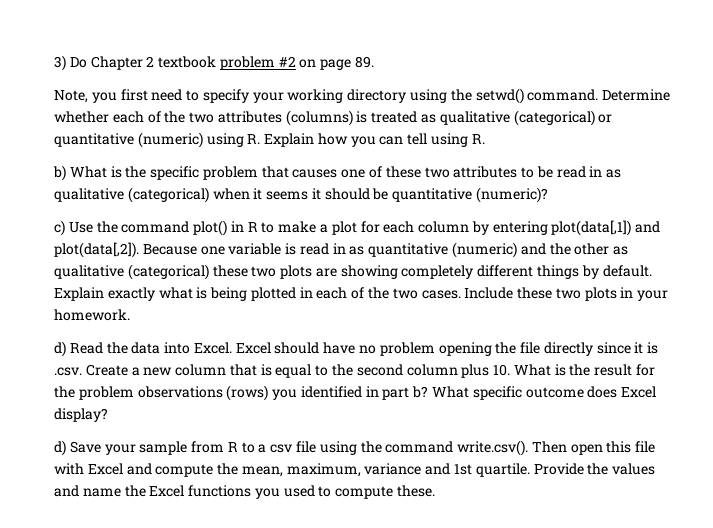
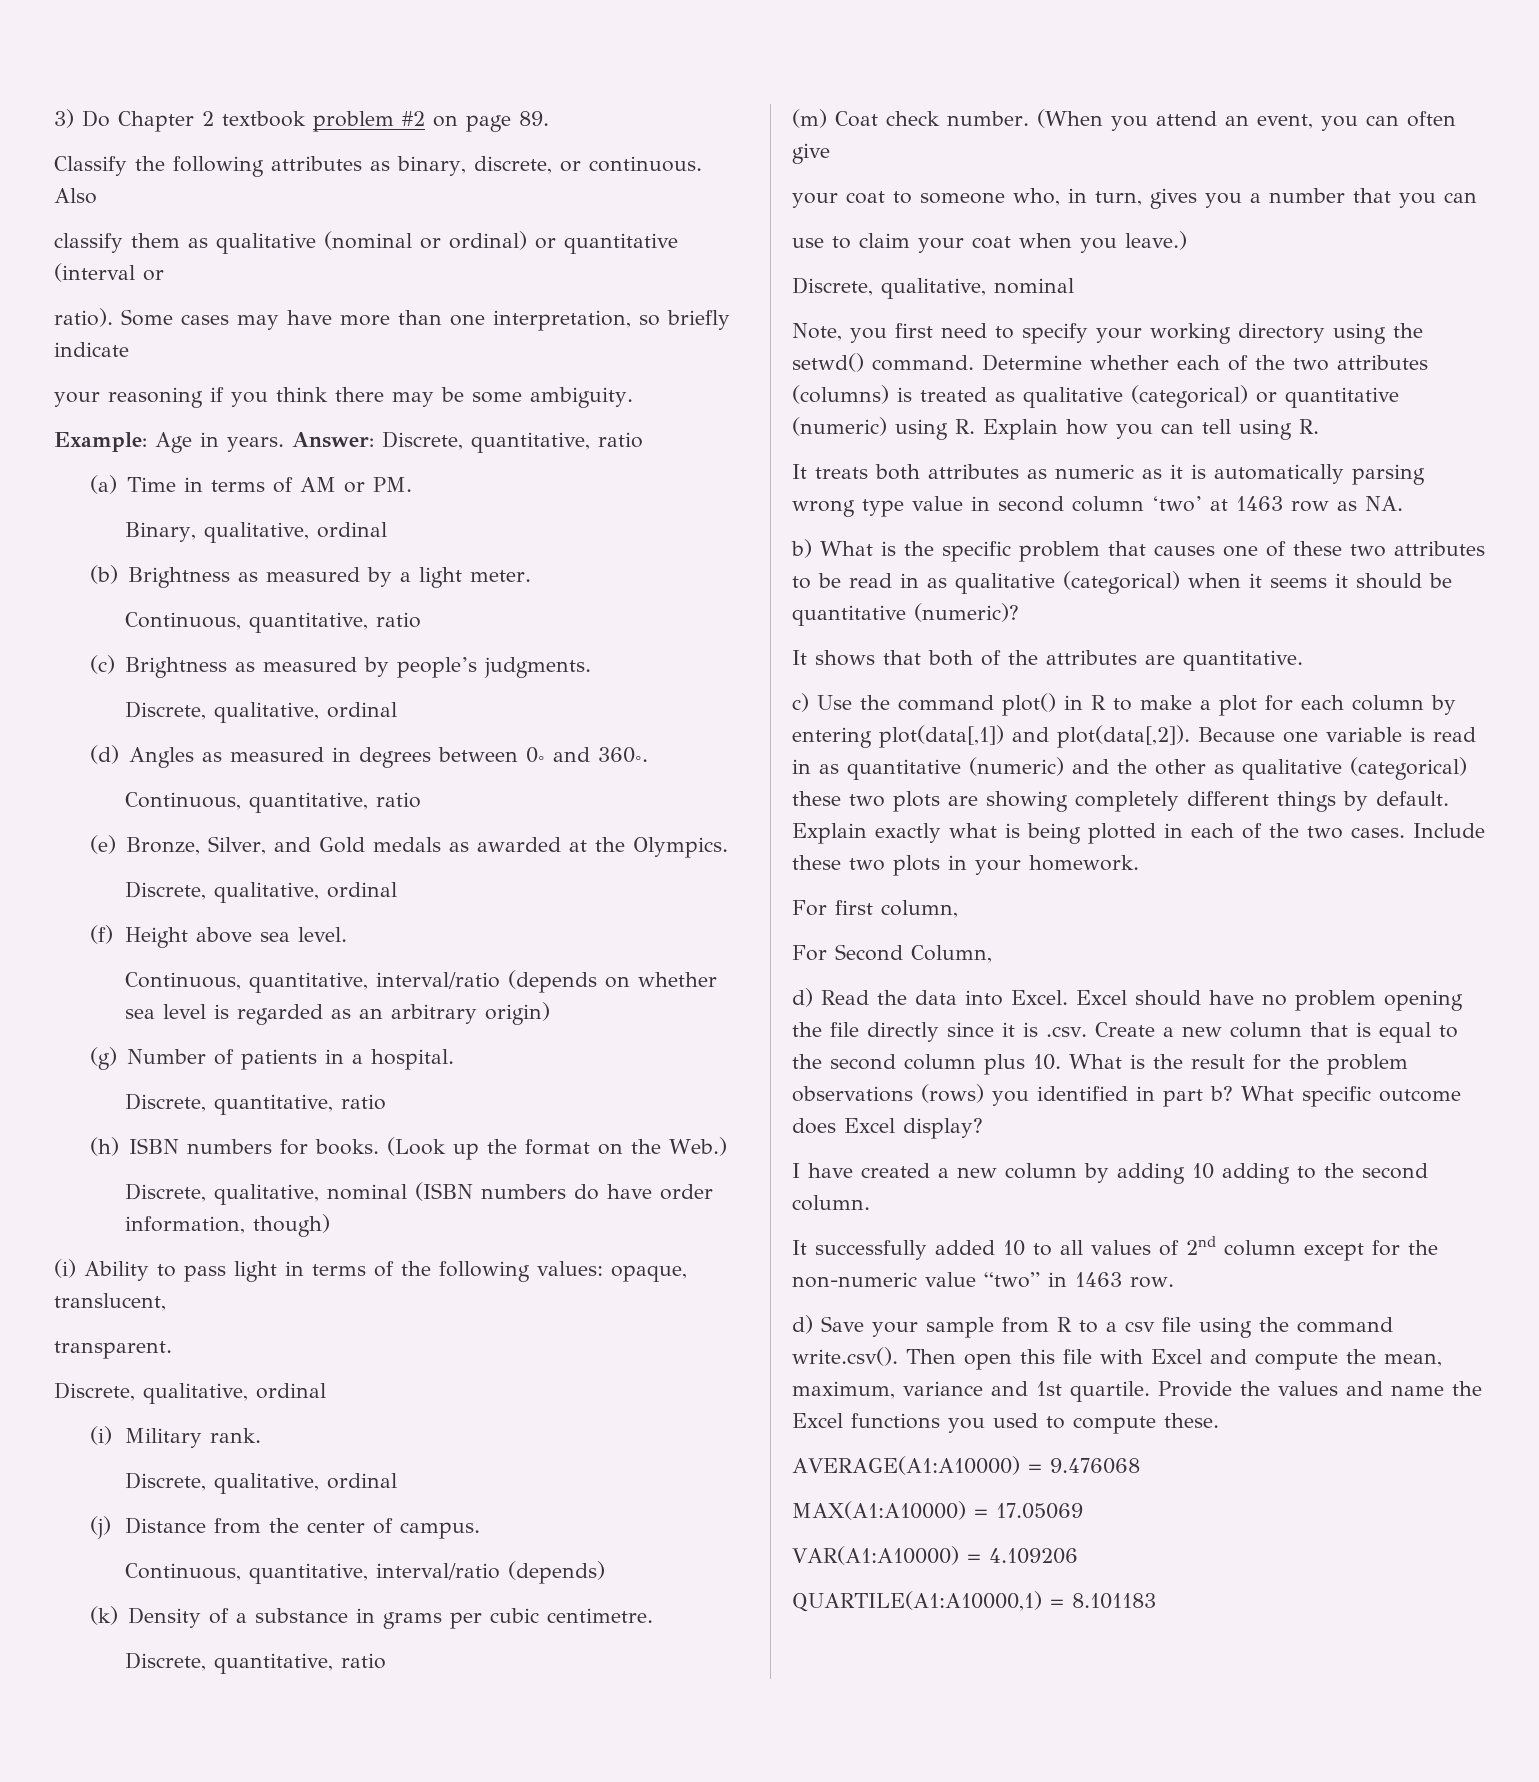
+ Classify the following attributes as binary, discrete, or continuous. Also
+ classify them as qualitative (nominal or ordinal) or quantitative (interval or
+ ratio). Some cases may have more than one interpretation, so briefly indicate
+ your reasoning if you think there may be some ambiguity.
+ Example: Age in years. Answer: Discrete, quantitative, ratio
+ (a) Time in terms of AM or PM.
+ Binary, qualitative, ordinal
+ (b) Brightness as measured by a light meter.
+ Continuous, quantitative, ratio
+ (c) Brightness as measured by people’s judgments.
+ Discrete, qualitative, ordinal
+ (d) Angles as measured in degrees between 0◦ and 360◦.
+ Continuous, quantitative, ratio
+ (e) Bronze, Silver, and Gold medals as awarded at the Olympics.
+ Discrete, qualitative, ordinal
+ (f) Height above sea level.
+ Continuous, quantitative, interval/ratio (depends on whether sea level is regarded as an arbitrary origin)
+ (g) Number of patients in a hospital.
+ Discrete, quantitative, ratio
+ (h) ISBN numbers for books. (Look up the format on the Web.)
+ Discrete, qualitative, nominal (ISBN numbers do have order information, though)
+ (i) Ability to pass light in terms of the following values: opaque, translucent,
+ transparent.
+ Discrete, qualitative, ordinal
+ (i) Military rank.
+ Discrete, qualitative, ordinal
+ (j) Distance from the center of campus.
+ Continuous, quantitative, interval/ratio (depends)
+ (k) Density of a substance in grams per cubic centimetre.
+ Discrete, quantitative, ratio
+ (m) Coat check number. (When you attend an event, you can often give
+ your coat to someone who, in turn, gives you a number that you can
+ use to claim your coat when you leave.)
+ Discrete, qualitative, nominal
+ It treats both attributes as numeric as it is automatically parsing wrong type value in second column ‘two’ at 1463 row as NA.
+ It shows that both of the attributes are quantitative.
+ For first column,
+ For Second Column,
+ I have created a new column by adding 10 adding to the second column.
+ It successfully added 10 to all values of 2nd column except for the non-numeric value “two” in 1463 row.
+ AVERAGE(A1:A10000) = 9.476068
+ MAX(A1:A10000) = 17.05069
+ VAR(A1:A10000) = 4.109206
+ QUARTILE(A1:A10000,1) = 8.101183

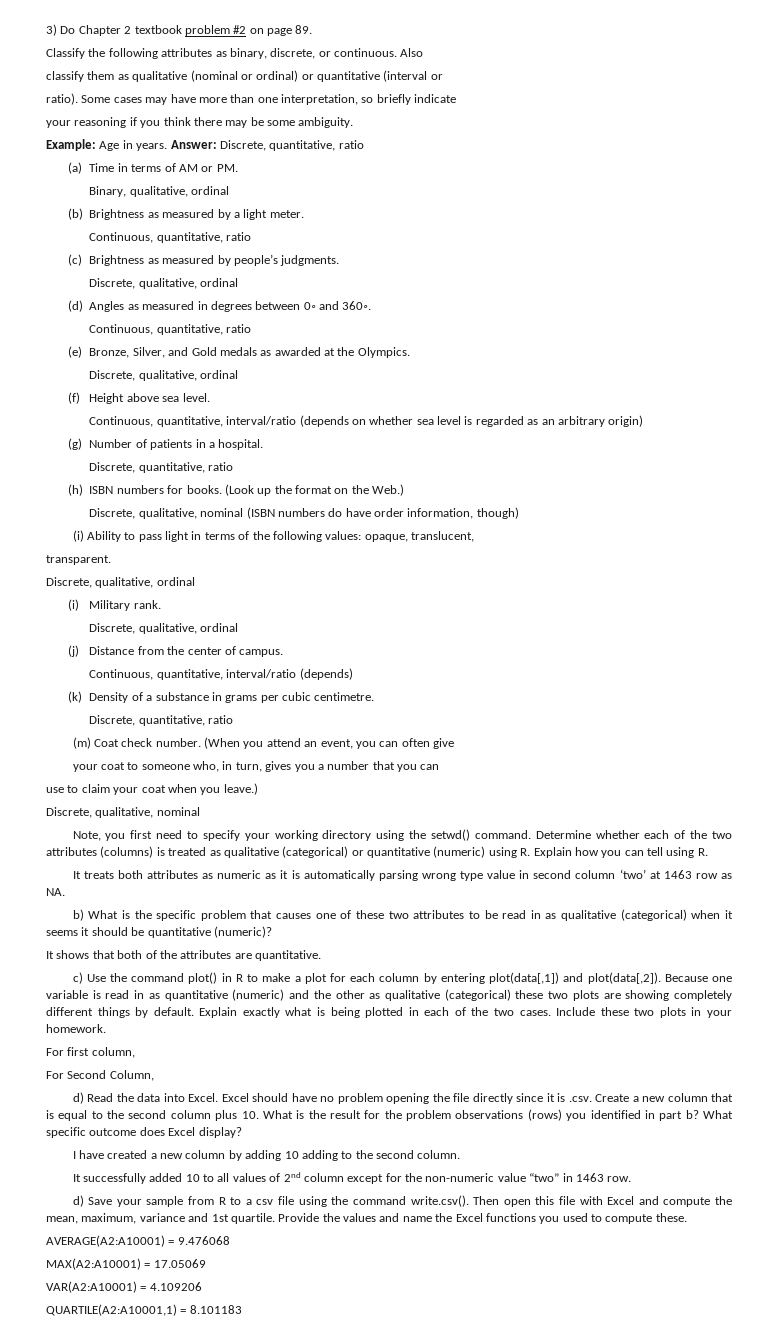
- AVERAGE(A1:A10000) = 9.476068
+ AVERAGE(A2:A10001) = 9.476068
- MAX(A1:A10000) = 17.05069
+ MAX(A2:A10001) = 17.05069
- VAR(A1:A10000) = 4.109206
+ VAR(A2:A10001) = 4.109206
- QUARTILE(A1:A10000,1) = 8.101183
+ QUARTILE(A2:A10001,1) = 8.101183

